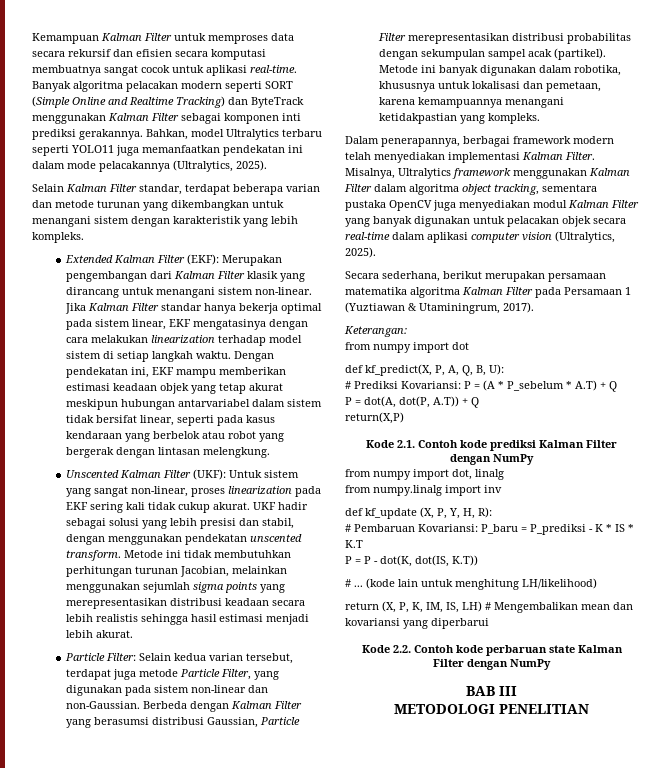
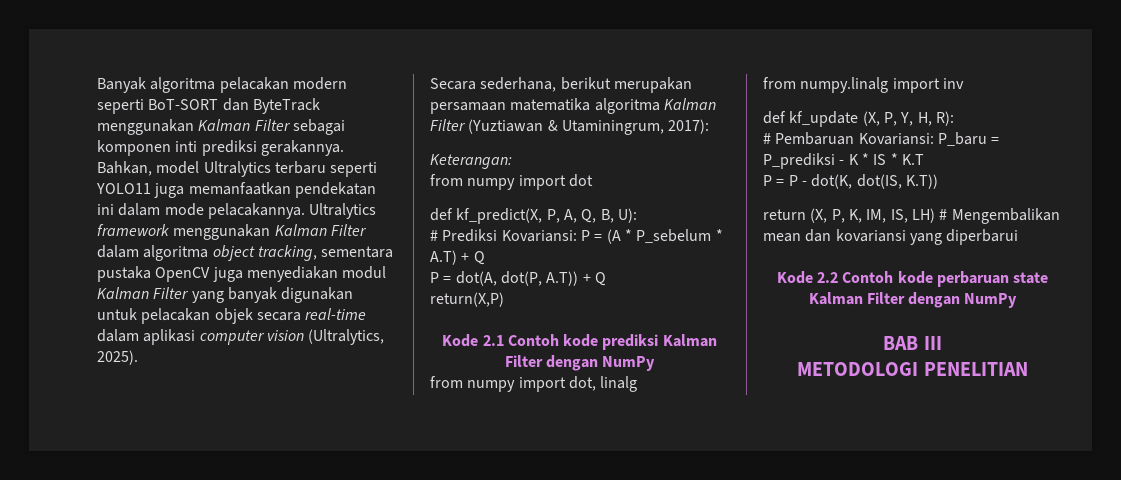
- Kemampuan Kalman Filter untuk memproses data secara rekursif dan efisien secara komputasi membuatnya sangat cocok untuk aplikasi real-time. Banyak algoritma pelacakan modern seperti SORT (Simple Online and Realtime Tracking) dan ByteTrack menggunakan Kalman Filter sebagai komponen inti prediksi gerakannya.
+ Banyak algoritma pelacakan modern seperti BoT-SORT dan ByteTrack menggunakan Kalman Filter sebagai komponen inti prediksi gerakannya.
- Bahkan, model Ultralytics terbaru seperti YOLO11 juga memanfaatkan pendekatan ini dalam mode pelacakannya (Ultralytics, 2025).
- Selain Kalman Filter standar, terdapat beberapa varian dan metode turunan yang dikembangkan untuk menangani sistem dengan karakteristik yang lebih kompleks.
- Extended Kalman Filter (EKF): Merupakan pengembangan dari Kalman Filter klasik yang dirancang untuk menangani sistem non-linear. Jika Kalman Filter standar hanya bekerja optimal pada sistem linear, EKF mengatasinya dengan cara melakukan linearization terhadap model sistem di setiap langkah waktu. Dengan pendekatan ini, EKF mampu memberikan estimasi keadaan objek yang tetap akurat meskipun hubungan antarvariabel dalam sistem tidak bersifat linear, seperti pada kasus kendaraan yang berbelok atau robot yang bergerak dengan lintasan melengkung.
- Unscented Kalman Filter (UKF): Untuk sistem yang sangat non-linear, proses linearization pada EKF sering kali tidak cukup akurat. UKF hadir sebagai solusi yang lebih presisi dan stabil, dengan menggunakan pendekatan unscented transform. Metode ini tidak membutuhkan perhitungan turunan Jacobian, melainkan menggunakan sejumlah sigma points yang merepresentasikan distribusi keadaan secara lebih realistis sehingga hasil estimasi menjadi lebih akurat.
- Particle Filter: Selain kedua varian tersebut, terdapat juga metode Particle Filter, yang digunakan pada sistem non-linear dan non-Gaussian. Berbeda dengan Kalman Filter yang berasumsi distribusi Gaussian, Particle Filter merepresentasikan distribusi probabilitas dengan sekumpulan sampel acak (partikel). Metode ini banyak digunakan dalam robotika, khususnya untuk lokalisasi dan pemetaan, karena kemampuannya menangani ketidakpastian yang kompleks.
- Dalam penerapannya, berbagai framework modern telah menyediakan implementasi Kalman Filter. Misalnya, Ultralytics framework menggunakan Kalman Filter dalam algoritma object tracking, sementara pustaka OpenCV juga menyediakan modul Kalman Filter yang banyak digunakan untuk pelacakan objek secara real-time dalam aplikasi computer vision (Ultralytics, 2025).
+ Bahkan, model Ultralytics terbaru seperti YOLO11 juga memanfaatkan pendekatan ini dalam mode pelacakannya. Ultralytics framework menggunakan Kalman Filter dalam algoritma object tracking, sementara pustaka OpenCV juga menyediakan modul Kalman Filter yang banyak digunakan untuk pelacakan objek secara real-time dalam aplikasi computer vision (Ultralytics, 2025).
- Secara sederhana, berikut merupakan persamaan matematika algoritma Kalman Filter pada Persamaan 1 (Yuztiawan & Utaminingrum, 2017).
+ Secara sederhana, berikut merupakan persamaan matematika algoritma Kalman Filter (Yuztiawan & Utaminingrum, 2017):
- Kode 2.1. Contoh kode prediksi Kalman Filter dengan NumPy
+ Kode 2.1 Contoh kode prediksi Kalman Filter dengan NumPy
- # ... (kode lain untuk menghitung LH/likelihood)
- Kode 2.2. Contoh kode perbaruan state Kalman Filter dengan NumPy
+ Kode 2.2 Contoh kode perbaruan state Kalman Filter dengan NumPy

